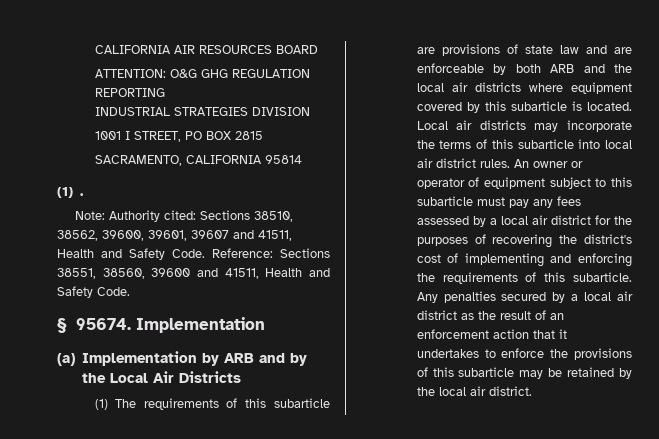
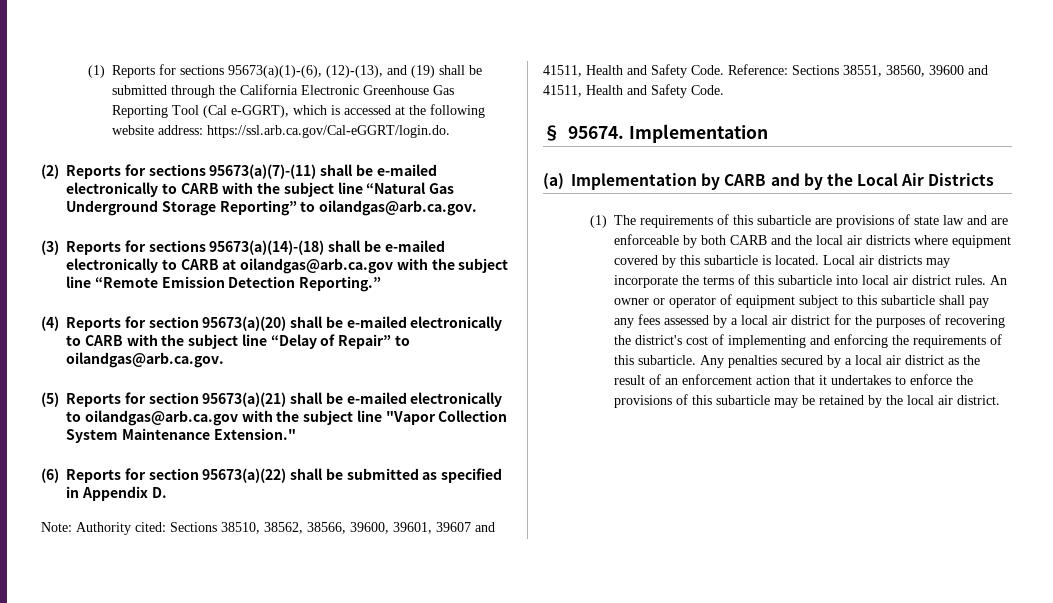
- CALIFORNIA AIR RESOURCES BOARD
- ATTENTION: O&G GHG REGULATION REPORTING
- INDUSTRIAL STRATEGIES DIVISION
- 1001 I STREET, PO BOX 2815
- SACRAMENTO, CALIFORNIA 95814
- (1) .
+ (1) Reports for sections 95673(a)(1)-(6), (12)-(13), and (19) shall be submitted through the California Electronic Greenhouse Gas Reporting Tool (Cal e-GGRT), which is accessed at the following website address: https://ssl.arb.ca.gov/Cal-eGGRT/login.do.
+ (2) Reports for sections 95673(a)(7)-(11) shall be e-mailed electronically to CARB with the subject line “Natural Gas Underground Storage Reporting” to oilandgas@arb.ca.gov.
+ (3) Reports for sections 95673(a)(14)-(18) shall be e-mailed electronically to CARB at oilandgas@arb.ca.gov with the subject line “Remote Emission Detection Reporting.”
+ (4) Reports for section 95673(a)(20) shall be e-mailed electronically to CARB with the subject line “Delay of Repair” to oilandgas@arb.ca.gov.
+ (5) Reports for section 95673(a)(21) shall be e-mailed electronically to oilandgas@arb.ca.gov with the subject line "Vapor Collection System Maintenance Extension."
+ (6) Reports for section 95673(a)(22) shall be submitted as specified in Appendix D.
- Note: Authority cited: Sections 38510, 38562, 39600, 39601, 39607 and 41511, Health and Safety Code.
+ Note: Authority cited: Sections 38510, 38562, 38566, 39600, 39601, 39607 and 41511, Health and Safety Code.
- (a) Implementation by ARB and by the Local Air Districts
+ (a) Implementation by CARB and by the Local Air Districts
- (1) The requirements of this subarticle are provisions of state law and are enforceable by both ARB and the local air districts where equipment covered by this subarticle is located.
+ (1) The requirements of this subarticle are provisions of state law and are enforceable by both CARB and the local air districts where equipment covered by this subarticle is located.
- An owner or operator of equipment subject to this subarticle must pay any fees assessed by a local air district for the purposes of recovering the district's cost of implementing and enforcing the requirements of this subarticle.
+ An owner or operator of equipment subject to this subarticle shall pay any fees assessed by a local air district for the purposes of recovering the district's cost of implementing and enforcing the requirements of this subarticle.

